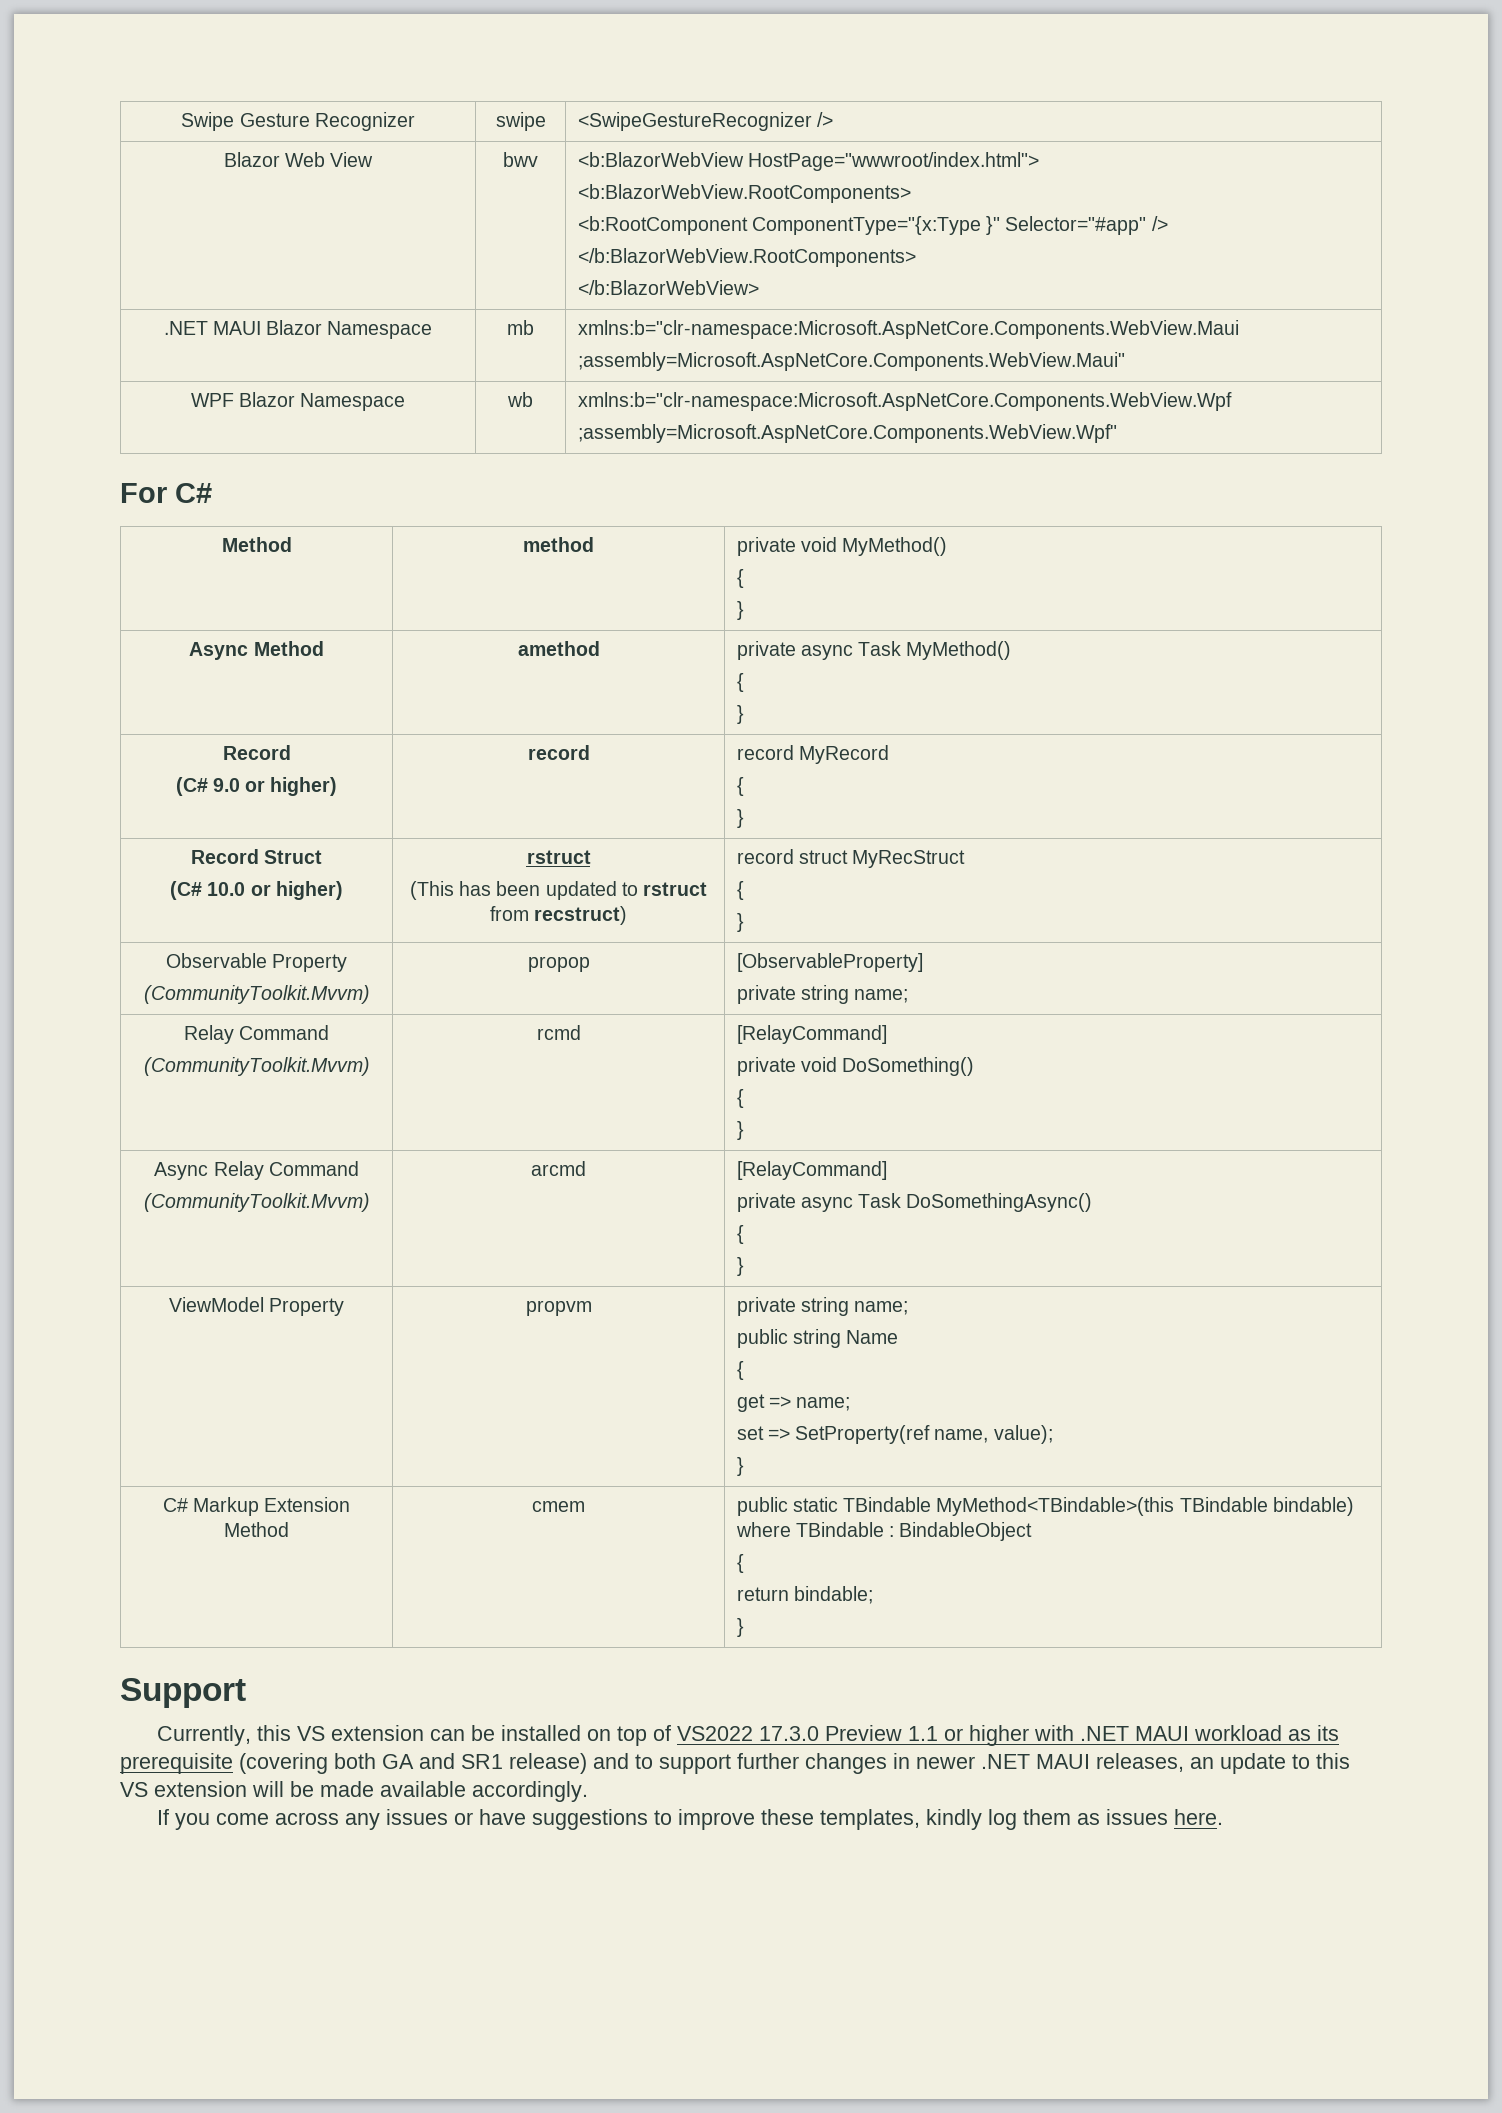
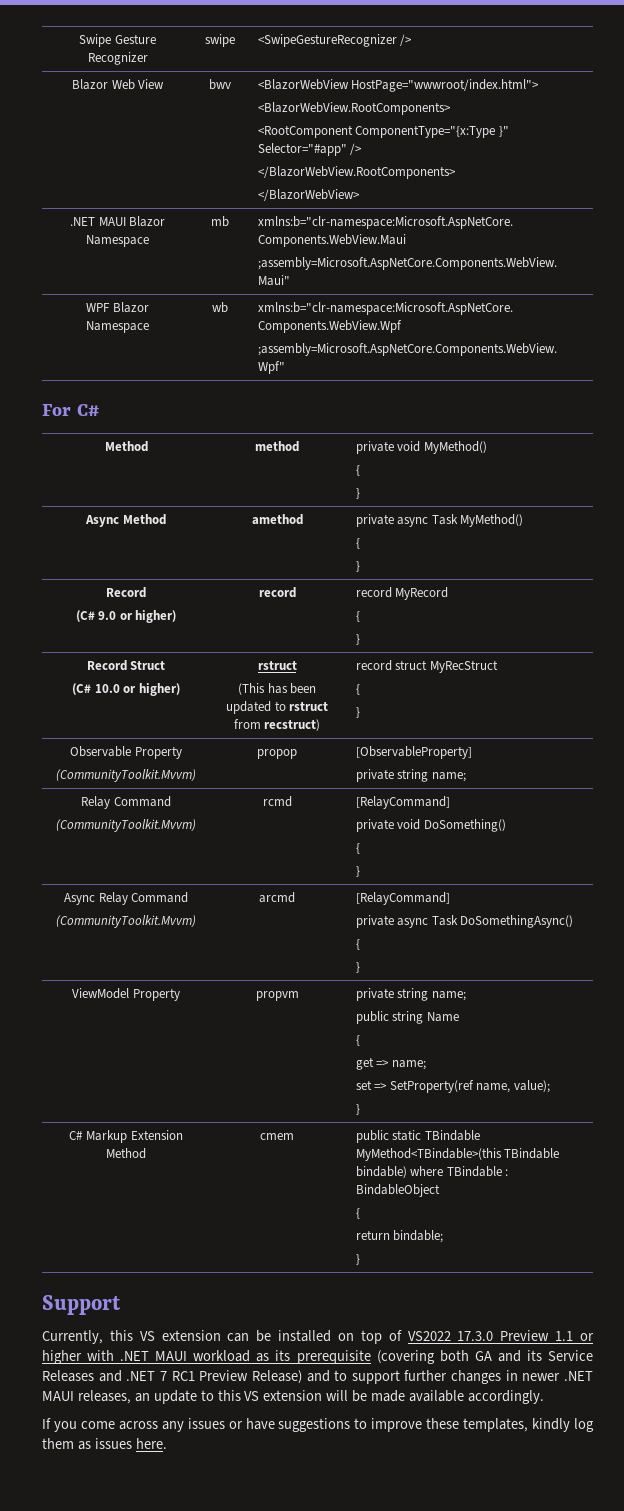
- Blazor Web View | bwv | <b:BlazorWebView HostPage="wwwroot/index.html">
- <b:BlazorWebView.RootComponents>
- <b:RootComponent ComponentType="{x:Type }" Selector="#app" />
- </b:BlazorWebView.RootComponents>
- </b:BlazorWebView>
+ Blazor Web View | bwv | <BlazorWebView HostPage="wwwroot/index.html">
+ <BlazorWebView.RootComponents>
+ <RootComponent ComponentType="{x:Type }" Selector="#app" />
+ </BlazorWebView.RootComponents>
+ </BlazorWebView>
- Currently, this VS extension can be installed on top of VS2022 17.3.0 Preview 1.1 or higher with .NET MAUI workload as its prerequisite (covering both GA and SR1 release) and to support further changes in newer .NET MAUI releases, an update to this VS extension will be made available accordingly.
+ Currently, this VS extension can be installed on top of VS2022 17.3.0 Preview 1.1 or higher with .NET MAUI workload as its prerequisite (covering both GA and its Service Releases and .NET 7 RC1 Preview Release) and to support further changes in newer .NET MAUI releases, an update to this VS extension will be made available accordingly.

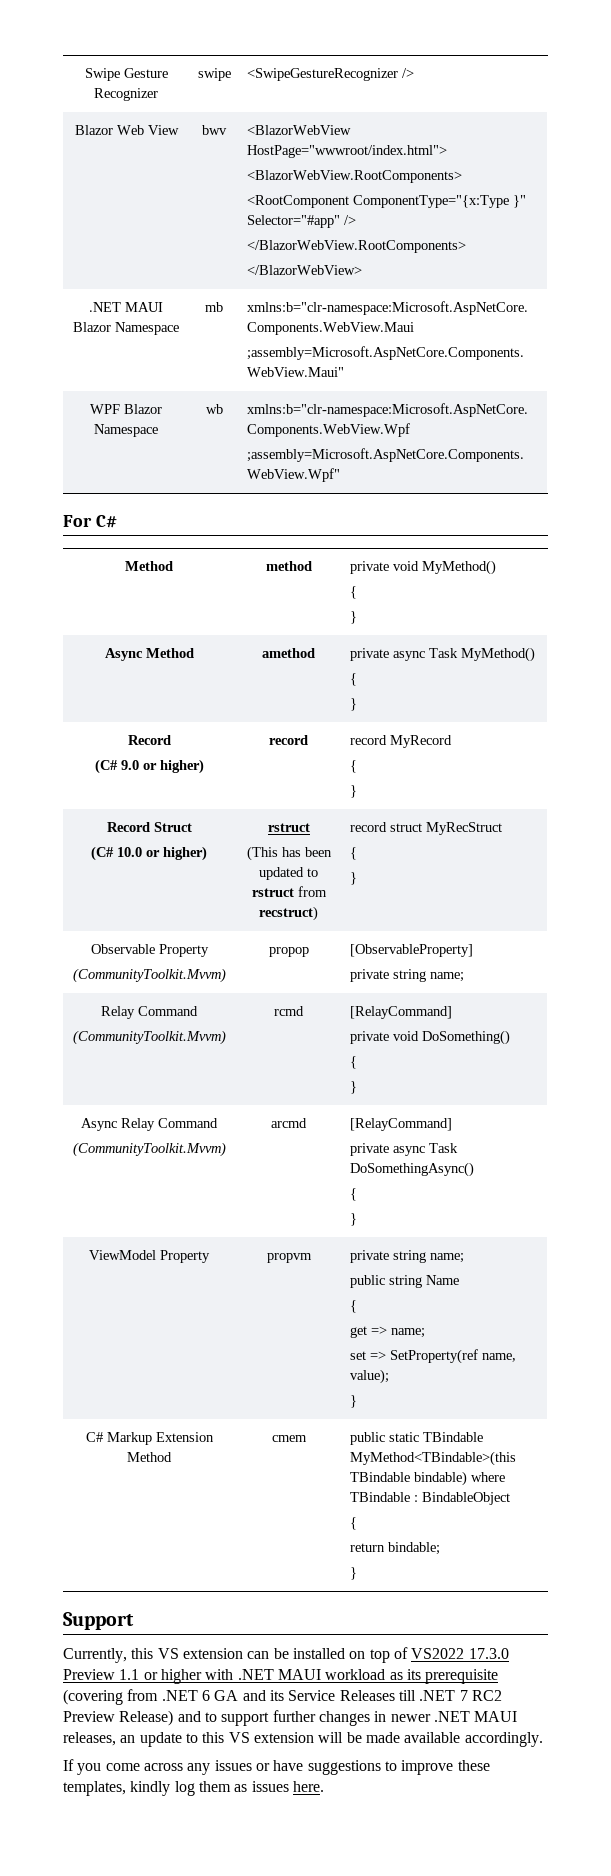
- Currently, this VS extension can be installed on top of VS2022 17.3.0 Preview 1.1 or higher with .NET MAUI workload as its prerequisite (covering both GA and its Service Releases and .NET 7 RC1 Preview Release) and to support further changes in newer .NET MAUI releases, an update to this VS extension will be made available accordingly.
+ Currently, this VS extension can be installed on top of VS2022 17.3.0 Preview 1.1 or higher with .NET MAUI workload as its prerequisite (covering from .NET 6 GA and its Service Releases till .NET 7 RC2 Preview Release) and to support further changes in newer .NET MAUI releases, an update to this VS extension will be made available accordingly.

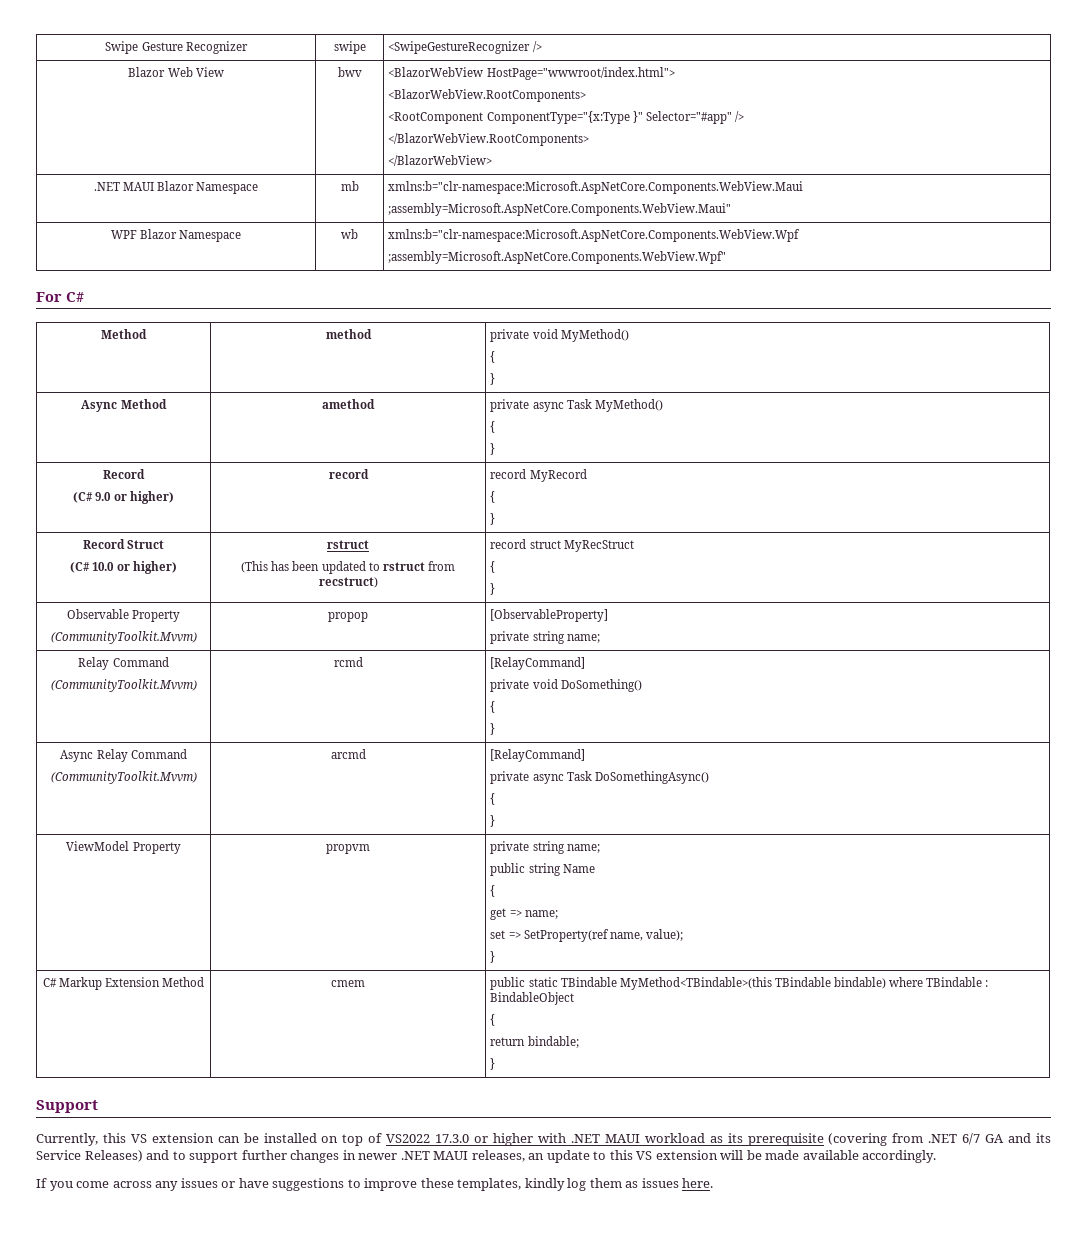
- Currently, this VS extension can be installed on top of VS2022 17.3.0 Preview 1.1 or higher with .NET MAUI workload as its prerequisite (covering from .NET 6 GA and its Service Releases till .NET 7 RC2 Preview Release) and to support further changes in newer .NET MAUI releases, an update to this VS extension will be made available accordingly.
+ Currently, this VS extension can be installed on top of VS2022 17.3.0 or higher with .NET MAUI workload as its prerequisite (covering from .NET 6/7 GA and its Service Releases) and to support further changes in newer .NET MAUI releases, an update to this VS extension will be made available accordingly.

